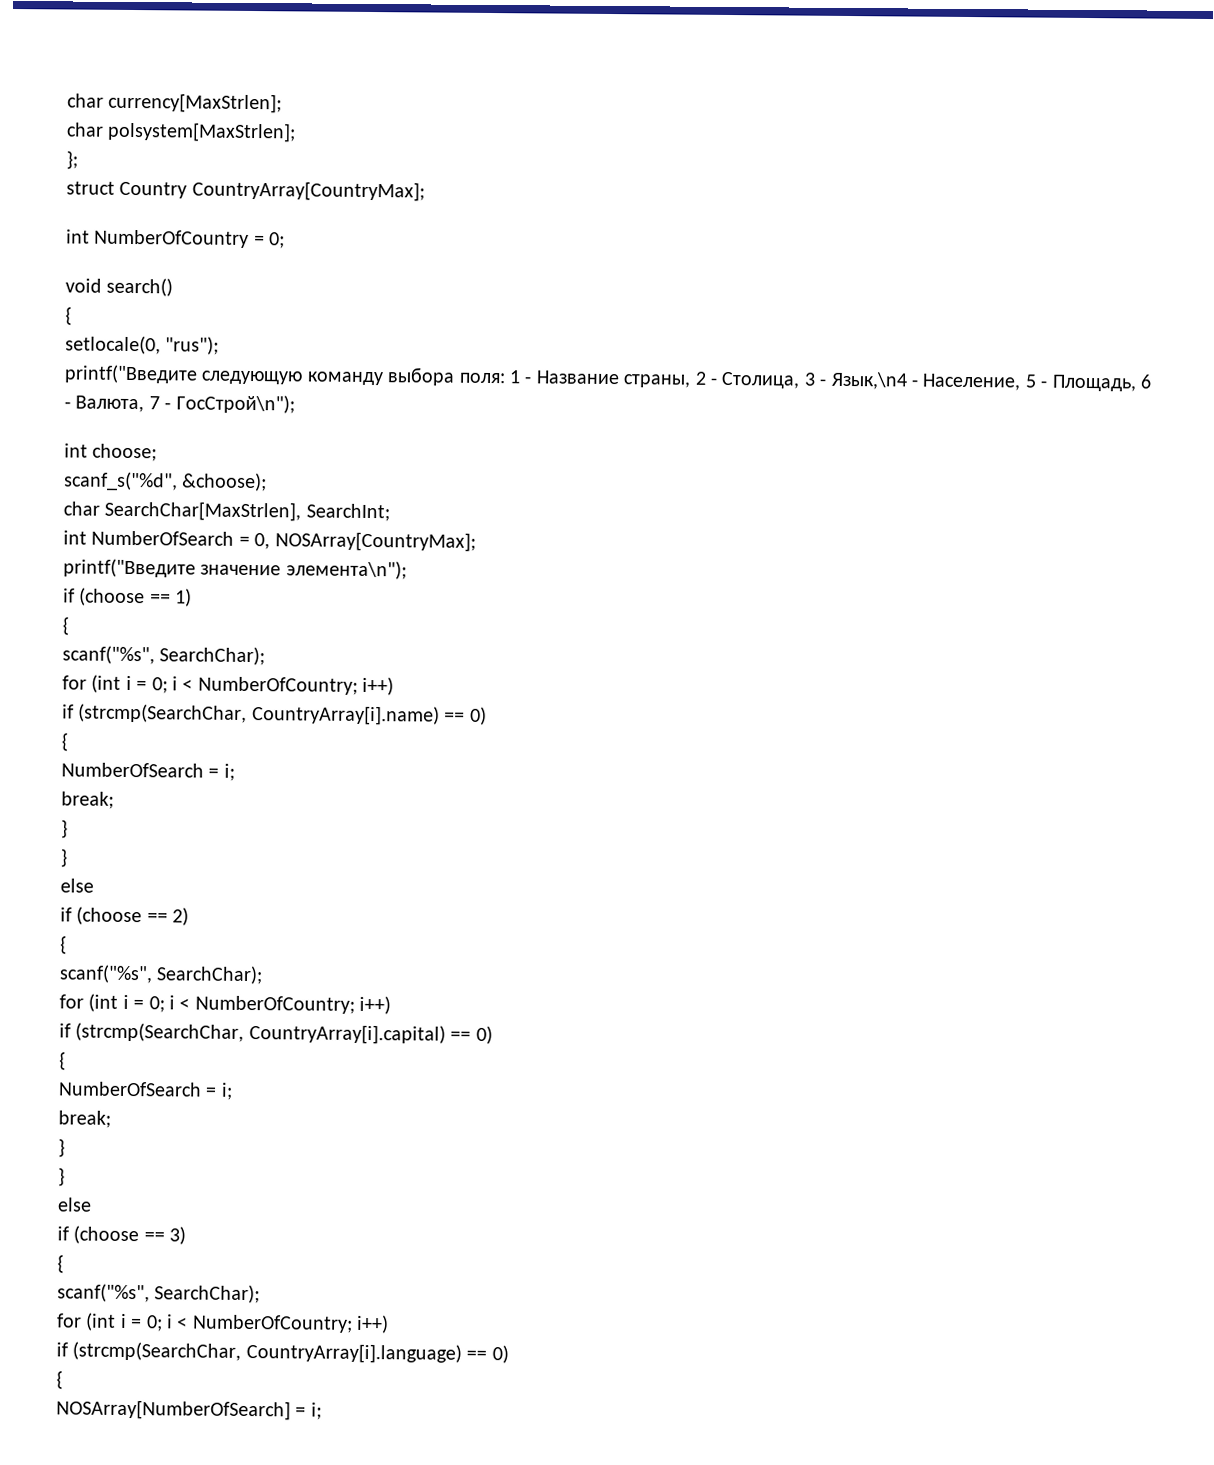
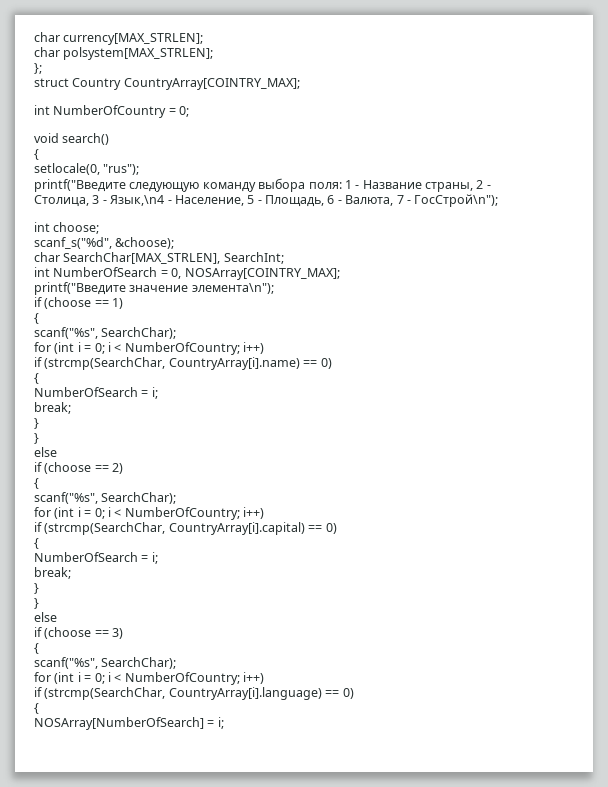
- char currency[MaxStrlen];
- char polsystem[MaxStrlen];
+ char currency[MAX_STRLEN];
+ char polsystem[MAX_STRLEN];
- struct Country CountryArray[CountryMax];
+ struct Country CountryArray[COINTRY_MAX];
- char SearchChar[MaxStrlen], SearchInt;
+ char SearchChar[MAX_STRLEN], SearchInt;
- int NumberOfSearch = 0, NOSArray[CountryMax];
+ int NumberOfSearch = 0, NOSArray[COINTRY_MAX];

